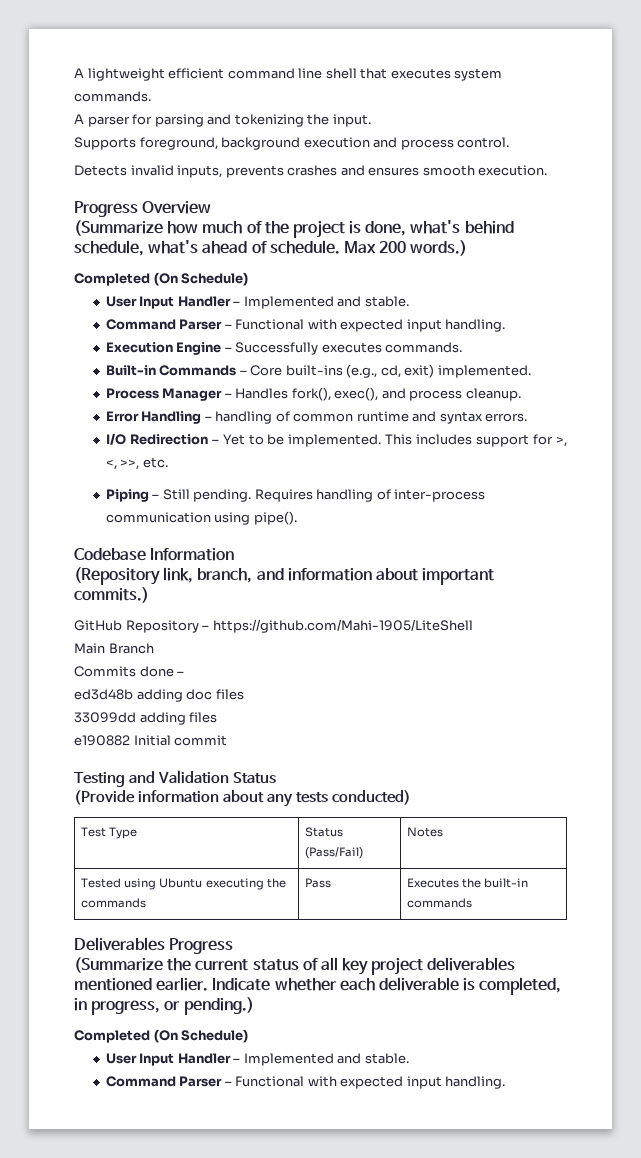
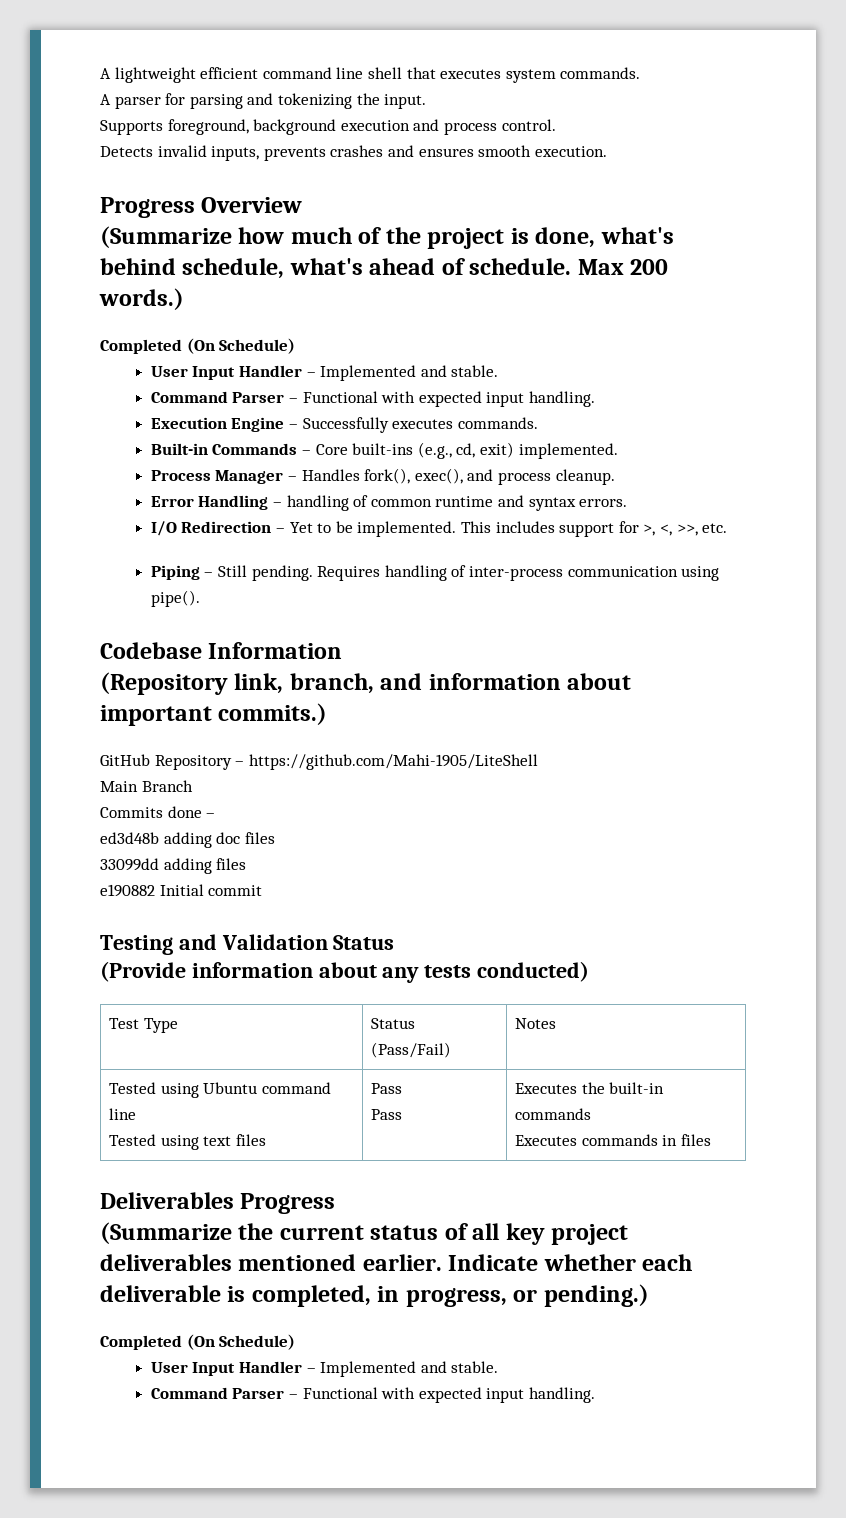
- Tested using Ubuntu executing the commands | Pass | Executes the built-in commands
+ Tested using Ubuntu command line
+ Tested using text files | Pass
+ Pass | Executes the built-in commands
+ Executes commands in files

